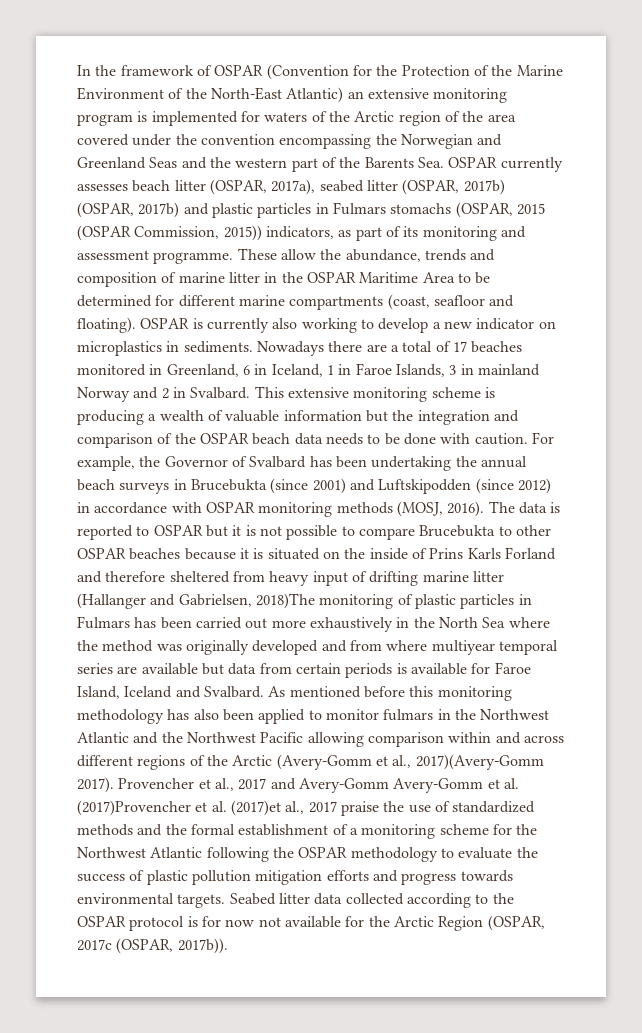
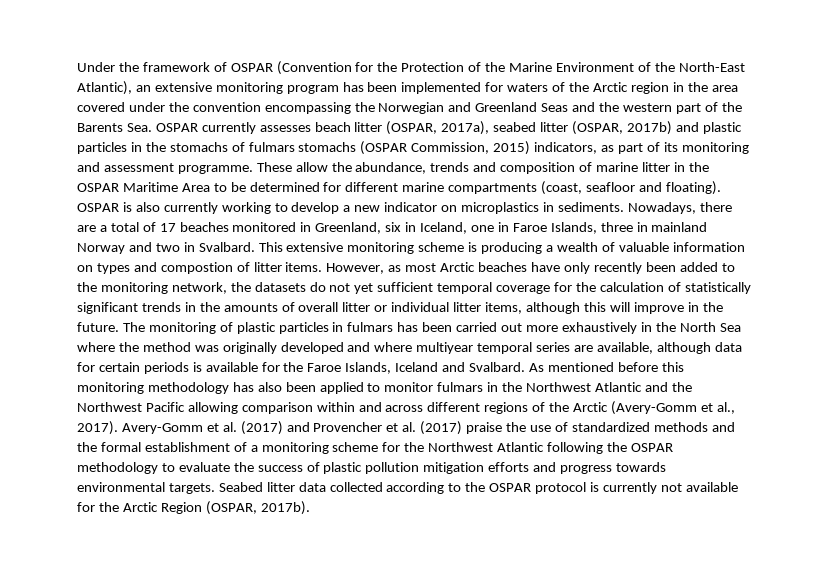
- In the framework of OSPAR (Convention for the Protection of the Marine Environment of the North-East Atlantic) an extensive monitoring program is implemented for waters of the Arctic region of the area covered under the convention encompassing the Norwegian and Greenland Seas and the western part of the Barents Sea. OSPAR currently assesses beach litter (OSPAR, 2017a), seabed litter (OSPAR, 2017b) (OSPAR, 2017b) and plastic particles in Fulmars stomachs (OSPAR, 2015 (OSPAR Commission, 2015)) indicators, as part of its monitoring and assessment programme.
+ Under the framework of OSPAR (Convention for the Protection of the Marine Environment of the North-East Atlantic), an extensive monitoring program has been implemented for waters of the Arctic region in the area covered under the convention encompassing the Norwegian and Greenland Seas and the western part of the Barents Sea. OSPAR currently assesses beach litter (OSPAR, 2017a), seabed litter (OSPAR, 2017b) and plastic particles in the stomachs of fulmars stomachs (OSPAR Commission, 2015) indicators, as part of its monitoring and assessment programme.
- OSPAR is currently also working to develop a new indicator on microplastics in sediments.
+ OSPAR is also currently working to develop a new indicator on microplastics in sediments.
- Nowadays there are a total of 17 beaches monitored in Greenland, 6 in Iceland, 1 in Faroe Islands, 3 in mainland Norway and 2 in Svalbard.
+ Nowadays, there are a total of 17 beaches monitored in Greenland, six in Iceland, one in Faroe Islands, three in mainland Norway and two in Svalbard.
- This extensive monitoring scheme is producing a wealth of valuable information but the integration and comparison of the OSPAR beach data needs to be done with caution. For example, the Governor of Svalbard has been undertaking the annual beach surveys in Brucebukta (since 2001) and Luftskipodden (since 2012) in accordance with OSPAR monitoring methods (MOSJ, 2016). The data is reported to OSPAR but it is not possible to compare Brucebukta to other OSPAR beaches because it is situated on the inside of Prins Karls Forland and therefore sheltered from heavy input of drifting marine litter (Hallanger and Gabrielsen, 2018)The monitoring of plastic particles in Fulmars has been carried out more exhaustively in the North Sea where the method was originally developed and from where multiyear temporal series are available but data from certain periods is available for Faroe Island, Iceland and Svalbard.
+ This extensive monitoring scheme is producing a wealth of valuable information on types and compostion of litter items. However, as most Arctic beaches have only recently been added to the monitoring network, the datasets do not yet sufficient temporal coverage for the calculation of statistically significant trends in the amounts of overall litter or individual litter items, although this will improve in the future. The monitoring of plastic particles in fulmars has been carried out more exhaustively in the North Sea where the method was originally developed and where multiyear temporal series are available, although data for certain periods is available for the Faroe Islands, Iceland and Svalbard.
- As mentioned before this monitoring methodology has also been applied to monitor fulmars in the Northwest Atlantic and the Northwest Pacific allowing comparison within and across different regions of the Arctic (Avery-Gomm et al., 2017)(Avery-Gomm 2017). Provencher et al., 2017 and Avery-Gomm Avery-Gomm et al. (2017)Provencher et al. (2017)et al., 2017 praise the use of standardized methods and the formal establishment of a monitoring scheme for the Northwest Atlantic following the OSPAR methodology to evaluate the success of plastic pollution mitigation efforts and progress towards environmental targets.
+ As mentioned before this monitoring methodology has also been applied to monitor fulmars in the Northwest Atlantic and the Northwest Pacific allowing comparison within and across different regions of the Arctic (Avery-Gomm et al., 2017). Avery-Gomm et al. (2017) and Provencher et al. (2017) praise the use of standardized methods and the formal establishment of a monitoring scheme for the Northwest Atlantic following the OSPAR methodology to evaluate the success of plastic pollution mitigation efforts and progress towards environmental targets.
- Seabed litter data collected according to the OSPAR protocol is for now not available for the Arctic Region (OSPAR, 2017c (OSPAR, 2017b)).
+ Seabed litter data collected according to the OSPAR protocol is currently not available for the Arctic Region (OSPAR, 2017b).

